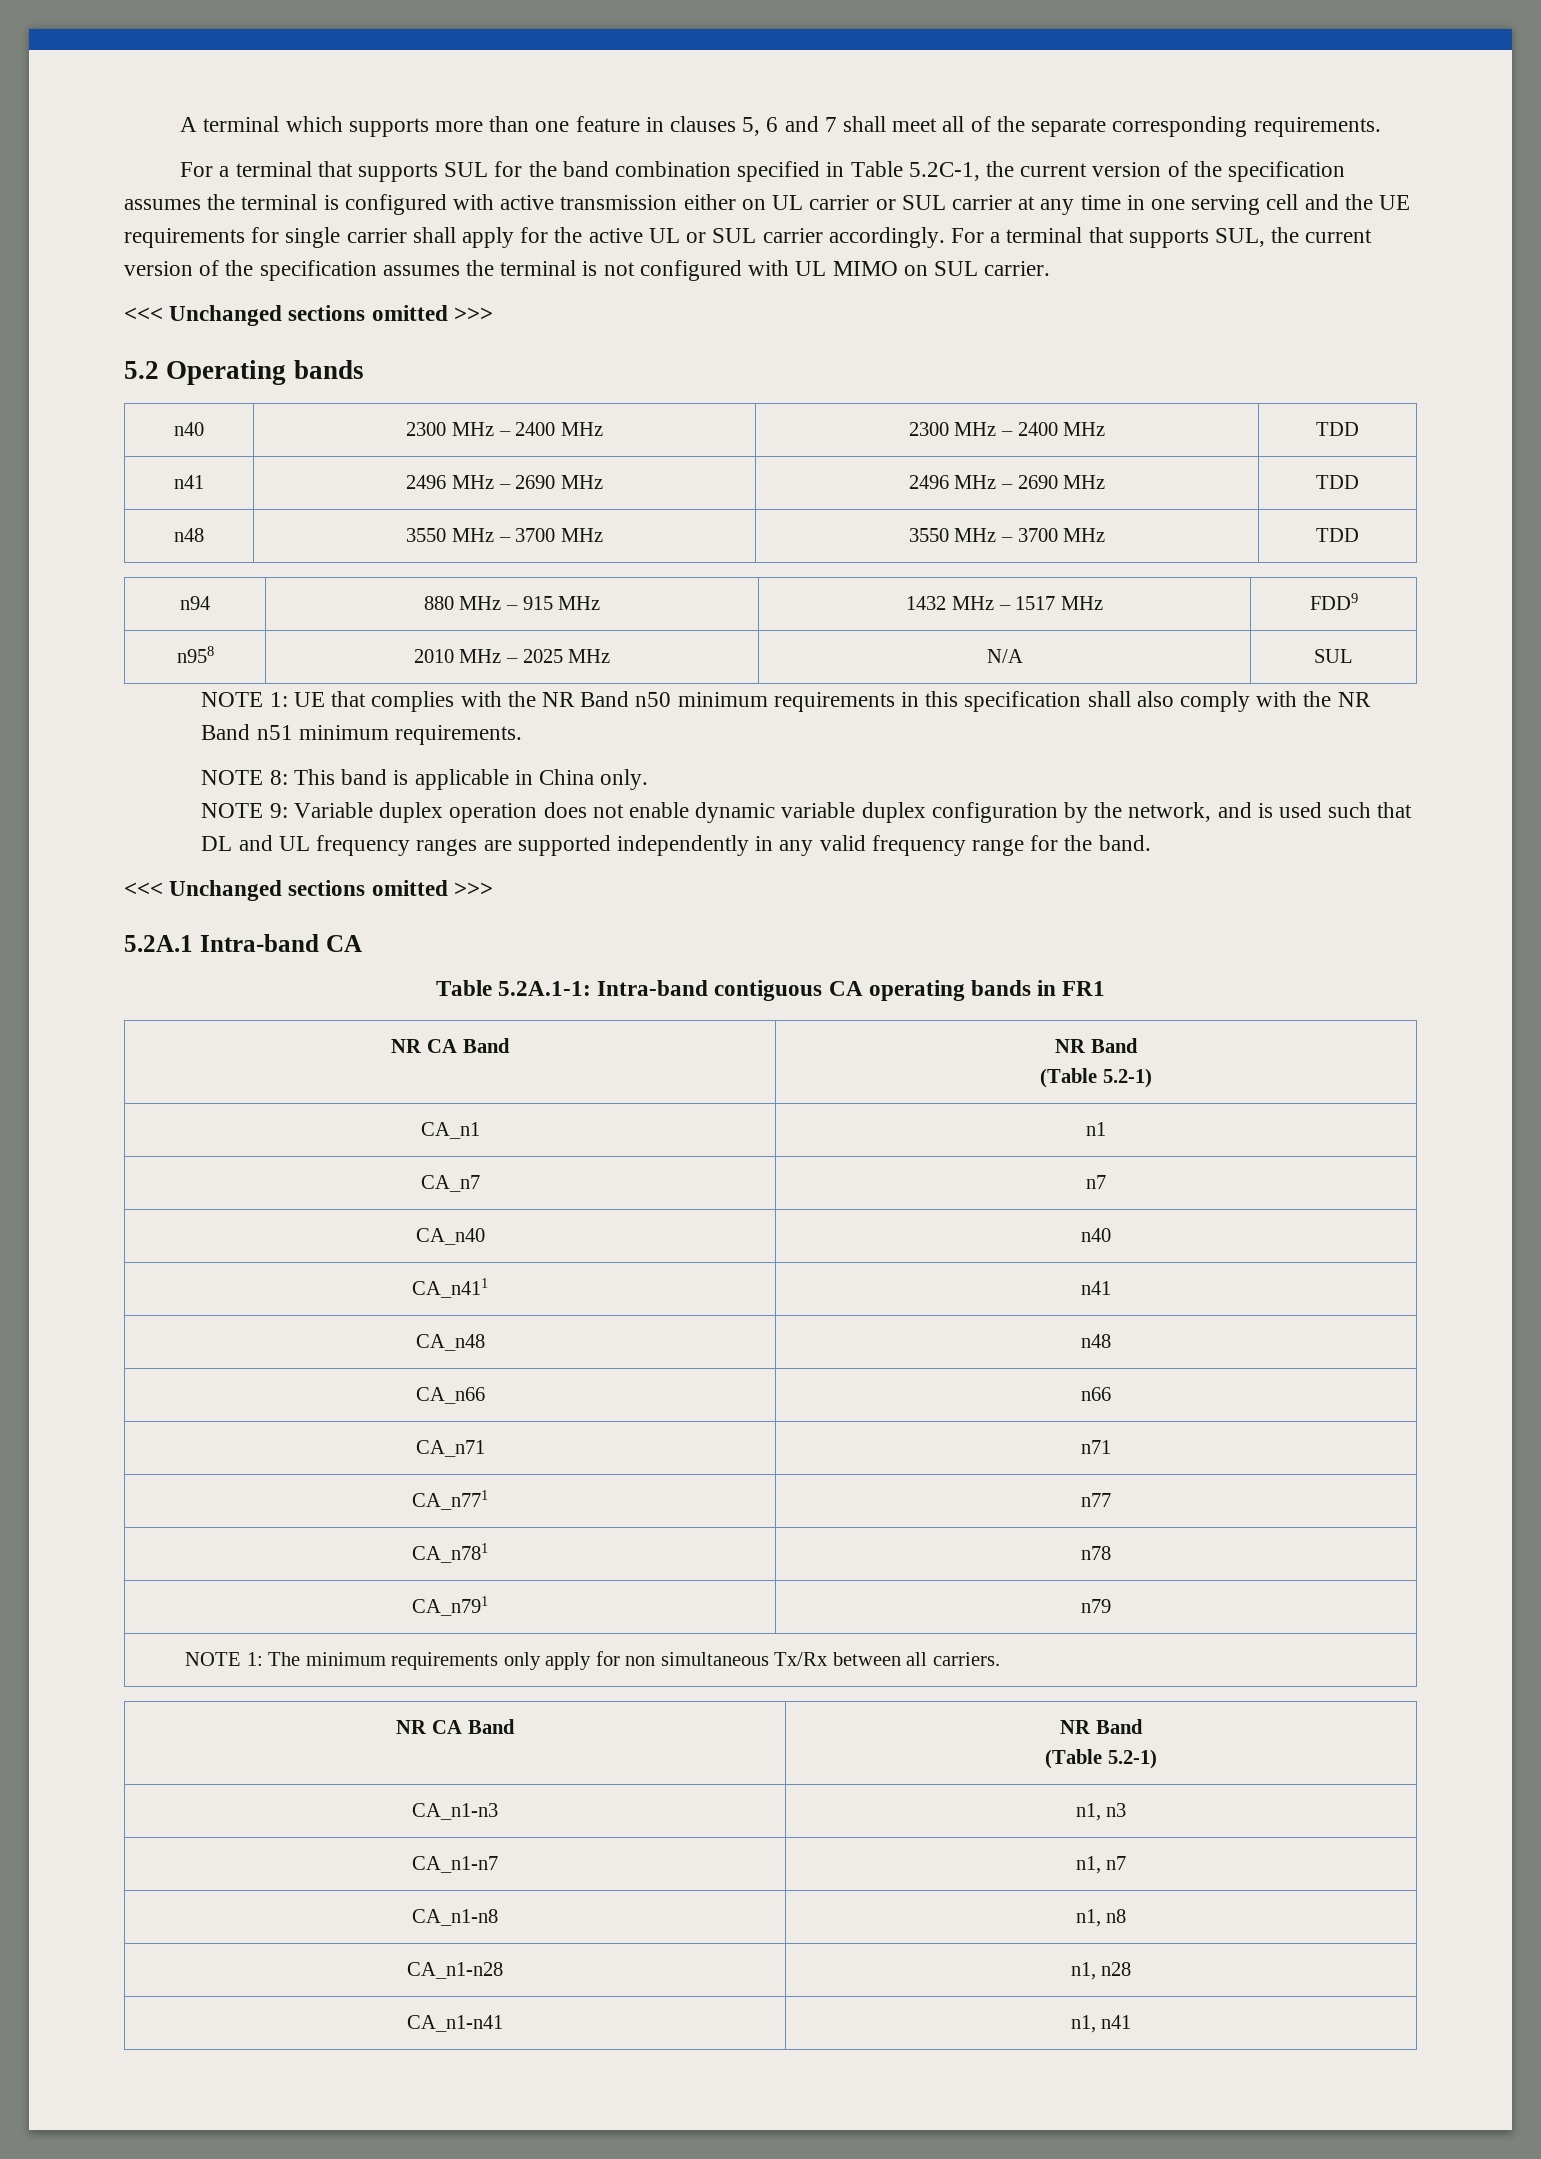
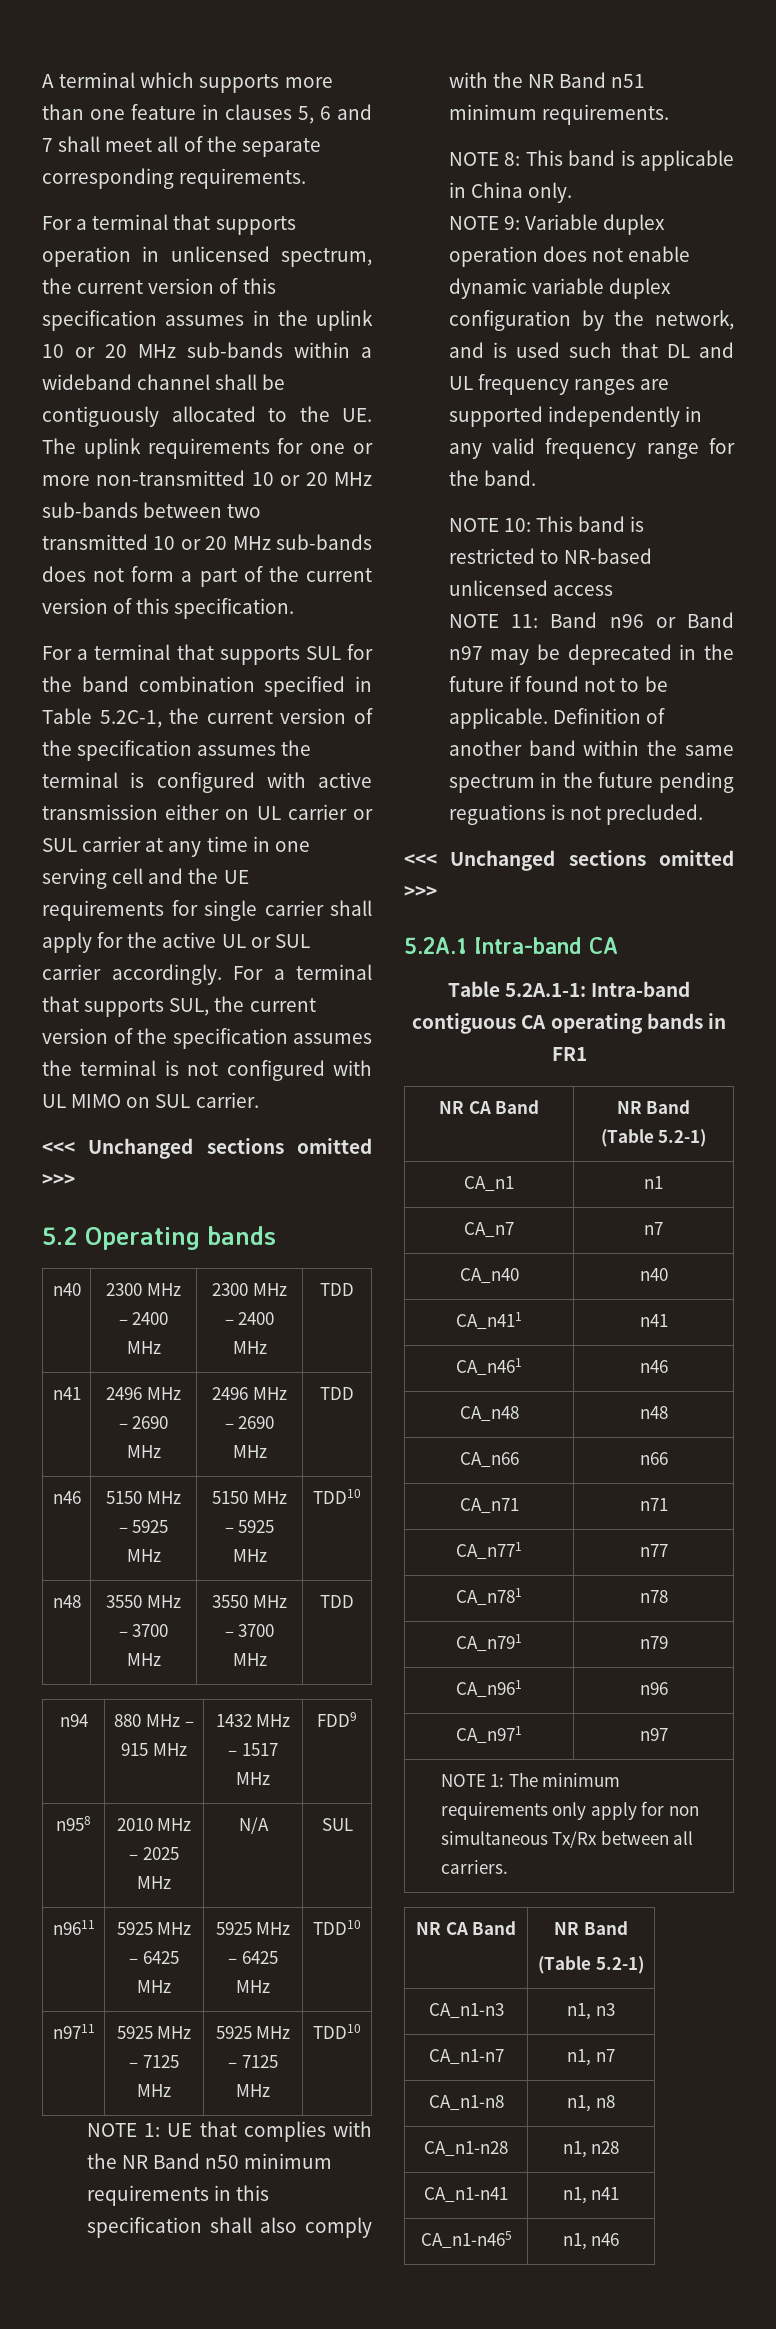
+ For a terminal that supports operation in unlicensed spectrum, the current version of this specification assumes in the uplink 10 or 20 MHz sub-bands within a wideband channel shall be contiguously allocated to the UE. The uplink requirements for one or more non-transmitted 10 or 20 MHz sub-bands between two transmitted 10 or 20 MHz sub-bands does not form a part of the current version of this specification.
+ n46 | 5150 MHz – 5925 MHz | 5150 MHz – 5925 MHz | TDD10
+ n9611 | 5925 MHz – 6425 MHz | 5925 MHz – 6425 MHz | TDD10
+ n9711 | 5925 MHz – 7125 MHz | 5925 MHz – 7125 MHz | TDD10
+ NOTE 10: This band is restricted to NR-based unlicensed access
+ NOTE 11: Band n96 or Band n97 may be deprecated in the future if found not to be applicable. Definition of another band within the same spectrum in the future pending reguations is not precluded.
+ CA_n461 | n46
+ CA_n961 | n96
+ CA_n971 | n97
+ CA_n1-n465 | n1, n46

